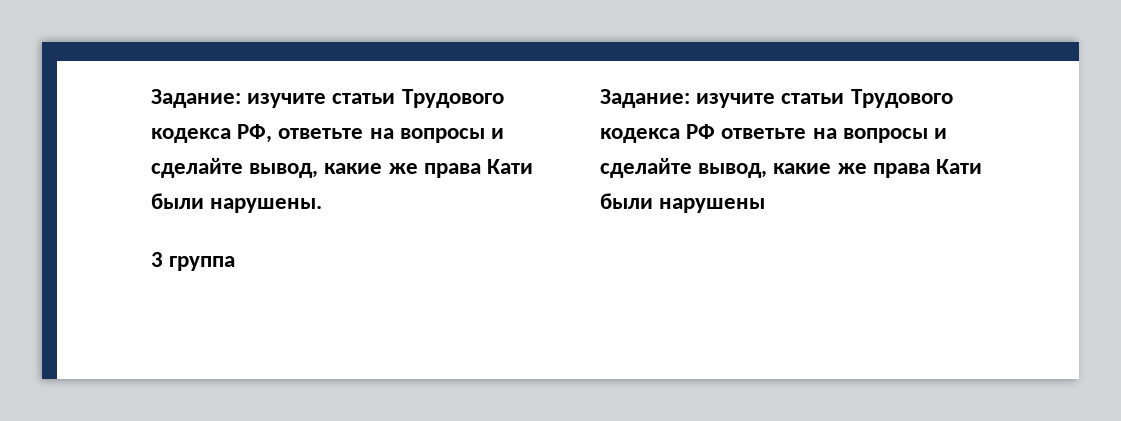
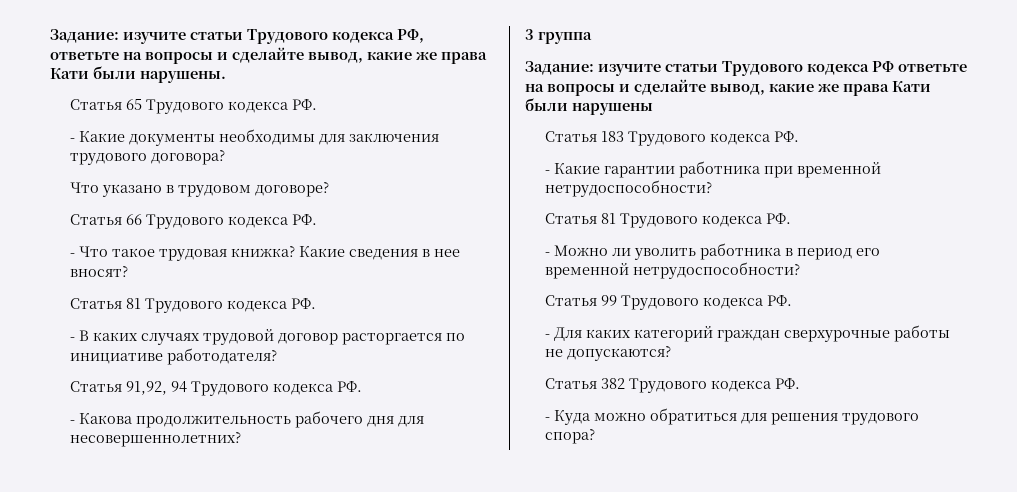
+ Статья 65 Трудового кодекса РФ.
+ - Какие документы необходимы для заключения трудового договора?
+ Что указано в трудовом договоре?
+ Статья 66 Трудового кодекса РФ.
+ - Что такое трудовая книжка? Какие сведения в нее вносят?
+ Статья 81 Трудового кодекса РФ.
+ - В каких случаях трудовой договор расторгается по инициативе работодателя?
+ Статья 91,92, 94 Трудового кодекса РФ.
+ - Какова продолжительность рабочего дня для несовершеннолетних?
+ Статья 183 Трудового кодекса РФ.
+ - Какие гарантии работника при временной нетрудоспособности?
+ Статья 81 Трудового кодекса РФ.
+ - Можно ли уволить работника в период его временной нетрудоспособности?
+ Статья 99 Трудового кодекса РФ.
+ - Для каких категорий граждан сверхурочные работы не допускаются?
+ Статья 382 Трудового кодекса РФ.
+ - Куда можно обратиться для решения трудового спора?

